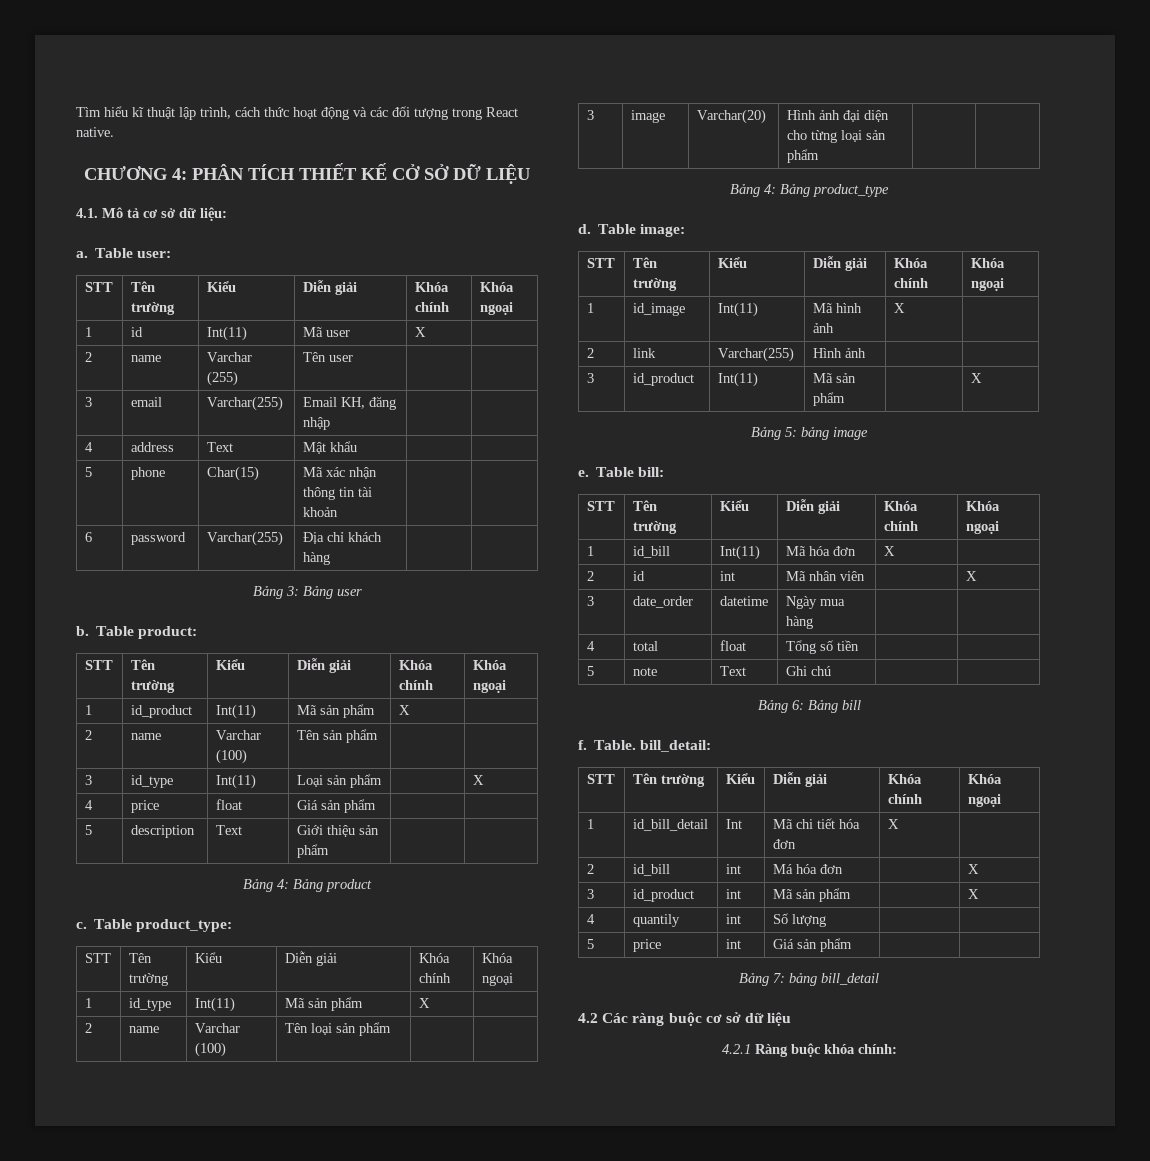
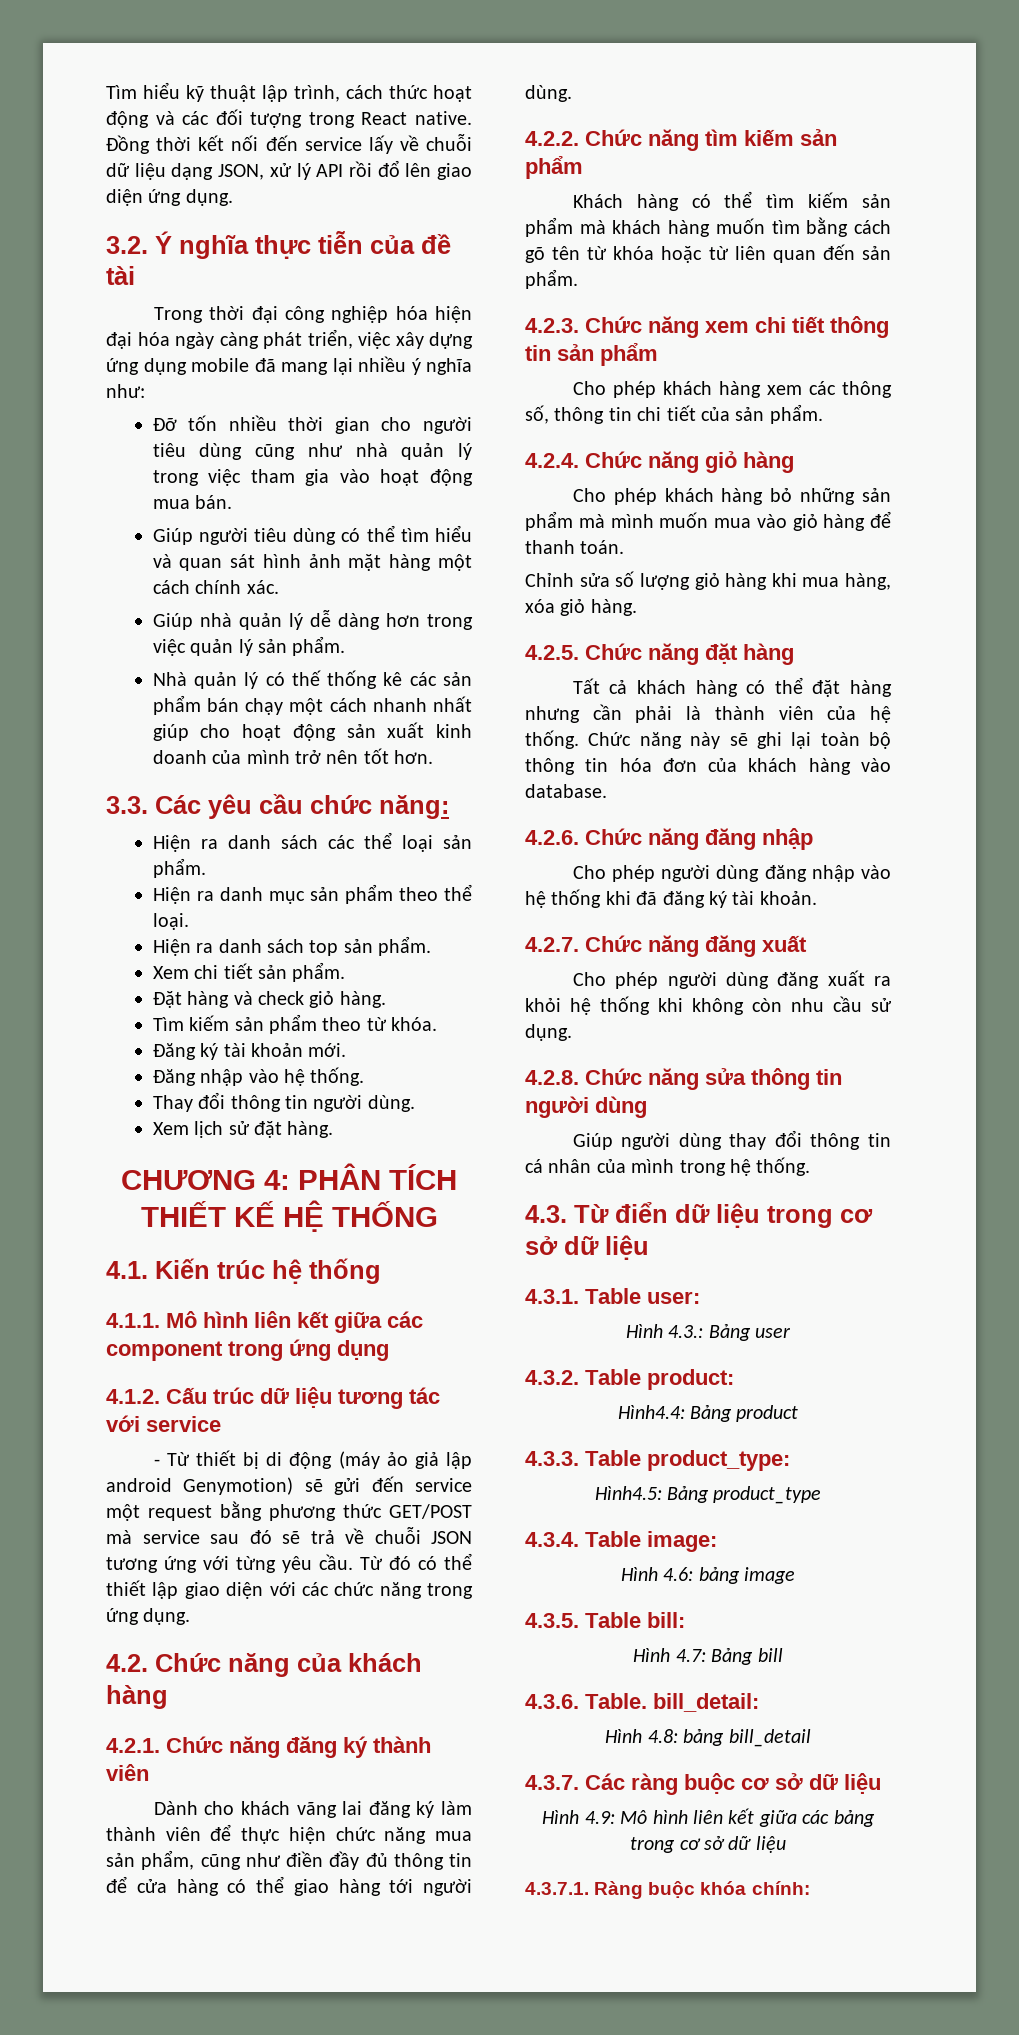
- Tìm hiểu kĩ thuật lập trình, cách thức hoạt động và các đối tượng trong React native.
+ Tìm hiểu kỹ thuật lập trình, cách thức hoạt động và các đối tượng trong React native. Đồng thời kết nối đến service lấy về chuỗi dữ liệu dạng JSON, xử lý API rồi đổ lên giao diện ứng dụng.
+ 3.2. Ý nghĩa thực tiễn của đề tài
+ Trong thời đại công nghiệp hóa hiện đại hóa ngày càng phát triển, việc xây dựng ứng dụng mobile đã mang lại nhiều ý nghĩa như:
+ Đỡ tốn nhiều thời gian cho người tiêu dùng cũng như nhà quản lý trong việc tham gia vào hoạt động mua bán.
+ Giúp người tiêu dùng có thể tìm hiểu và quan sát hình ảnh mặt hàng một cách chính xác.
+ Giúp nhà quản lý dễ dàng hơn trong việc quản lý sản phẩm.
+ Nhà quản lý có thế thống kê các sản phẩm bán chạy một cách nhanh nhất giúp cho hoạt động sản xuất kinh doanh của mình trở nên tốt hơn.
+ 3.3. Các yêu cầu chức năng:
+ Hiện ra danh sách các thể loại sản phẩm.
+ Hiện ra danh mục sản phẩm theo thể loại.
+ Hiện ra danh sách top sản phẩm.
+ Xem chi tiết sản phẩm.
+ Đặt hàng và check giỏ hàng.
+ Tìm kiếm sản phẩm theo từ khóa.
+ Đăng ký tài khoản mới.
+ Đăng nhập vào hệ thống.
+ Thay đổi thông tin người dùng.
+ Xem lịch sử đặt hàng.
- CHƯƠNG 4: PHÂN TÍCH THIẾT KẾ CỞ SỞ DỮ LIỆU
- 4.1. Mô tả cơ sở dữ liệu:
- a. Table user:
- STT | Tên trường | Kiểu | Diễn giải | Khóa chính | Khóa ngoại
- 1 | id | Int(11) | Mã user | X |
- 2 | name | Varchar (255) | Tên user | |
- 3 | email | Varchar(255) | Email KH, đăng nhập | |
- 4 | address | Text | Mật khẩu | |
- 5 | phone | Char(15) | Mã xác nhận thông tin tài khoản | |
- 6 | password | Varchar(255) | Địa chỉ khách hàng | |
- Bảng 3: Bảng user
+ CHƯƠNG 4: PHÂN TÍCH THIẾT KẾ HỆ THỐNG
+ 4.1. Kiến trúc hệ thống
+ 4.1.1. Mô hình liên kết giữa các component trong ứng dụng
+ 4.1.2. Cấu trúc dữ liệu tương tác với service
+ - Từ thiết bị di động (máy ảo giả lập android Genymotion) sẽ gửi đến service một request bằng phương thức GET/POST mà service sau đó sẽ trả về chuỗi JSON tương ứng với từng yêu cầu. Từ đó có thể thiết lập giao diện với các chức năng trong ứng dụng.
+ 4.2. Chức năng của khách hàng
+ 4.2.1. Chức năng đăng ký thành viên
+ Dành cho khách vãng lai đăng ký làm thành viên để thực hiện chức năng mua sản phẩm, cũng như điền đầy đủ thông tin để cửa hàng có thể giao hàng tới người dùng.
+ 4.2.2. Chức năng tìm kiếm sản phẩm
+ Khách hàng có thể tìm kiếm sản phẩm mà khách hàng muốn tìm bằng cách gõ tên từ khóa hoặc từ liên quan đến sản phẩm.
+ 4.2.3. Chức năng xem chi tiết thông tin sản phẩm
+ Cho phép khách hàng xem các thông số, thông tin chi tiết của sản phẩm.
+ 4.2.4. Chức năng giỏ hàng
+ Cho phép khách hàng bỏ những sản phẩm mà mình muốn mua vào giỏ hàng để thanh toán.
+ Chỉnh sửa số lượng giỏ hàng khi mua hàng, xóa giỏ hàng.
+ 4.2.5. Chức năng đặt hàng
+ Tất cả khách hàng có thể đặt hàng nhưng cần phải là thành viên của hệ thống. Chức năng này sẽ ghi lại toàn bộ thông tin hóa đơn của khách hàng vào database.
+ 4.2.6. Chức năng đăng nhập
+ Cho phép người dùng đăng nhập vào hệ thống khi đã đăng ký tài khoản.
+ 4.2.7. Chức năng đăng xuất
+ Cho phép người dùng đăng xuất ra khỏi hệ thống khi không còn nhu cầu sử dụng.
+ 4.2.8. Chức năng sửa thông tin người dùng
+ Giúp người dùng thay đổi thông tin cá nhân của mình trong hệ thống.
+ 4.3. Từ điển dữ liệu trong cơ sở dữ liệu
+ 4.3.1. Table user:
+ Hình 4.3.: Bảng user
- b. Table product:
- STT | Tên trường | Kiểu | Diễn giải | Khóa chính | Khóa ngoại
- 1 | id_product | Int(11) | Mã sản phẩm | X |
- 2 | name | Varchar (100) | Tên sản phẩm | |
- 3 | id_type | Int(11) | Loại sản phẩm | | X
- 4 | price | float | Giá sản phẩm | |
- 5 | description | Text | Giới thiệu sản phẩm | |
- Bảng 4: Bảng product
+ 4.3.2. Table product:
+ Hình4.4: Bảng product
- c. Table product_type:
- STT | Tên trường | Kiểu | Diễn giải | Khóa chính | Khóa ngoại
- 1 | id_type | Int(11) | Mã sản phẩm | X |
- 2 | name | Varchar (100) | Tên loại sản phẩm | |
- 3 | image | Varchar(20) | Hình ảnh đại diện cho từng loại sản phẩm | |
- Bảng 4: Bảng product_type
+ 4.3.3. Table product_type:
+ Hình4.5: Bảng product_type
- d. Table image:
- STT | Tên trường | Kiểu | Diễn giải | Khóa chính | Khóa ngoại
- 1 | id_image | Int(11) | Mã hình ảnh | X |
- 2 | link | Varchar(255) | Hình ảnh | |
- 3 | id_product | Int(11) | Mã sản phẩm | | X
- Bảng 5: bảng image
+ 4.3.4. Table image:
+ Hình 4.6: bảng image
- e. Table bill:
- STT | Tên trường | Kiểu | Diễn giải | Khóa chính | Khóa ngoại
- 1 | id_bill | Int(11) | Mã hóa đơn | X |
- 2 | id | int | Mã nhân viên | | X
- 3 | date_order | datetime | Ngày mua hàng | |
- 4 | total | float | Tổng số tiền | |
- 5 | note | Text | Ghi chú | |
- Bảng 6: Bảng bill
+ 4.3.5. Table bill:
+ Hình 4.7: Bảng bill
- f. Table. bill_detail:
- STT | Tên trường | Kiểu | Diễn giải | Khóa chính | Khóa ngoại
- 1 | id_bill_detail | Int | Mã chi tiết hóa đơn | X |
- 2 | id_bill | int | Má hóa đơn | | X
- 3 | id_product | int | Mã sản phẩm | | X
- 4 | quantily | int | Số lượng | |
- 5 | price | int | Giá sản phẩm | |
- Bảng 7: bảng bill_detail
+ 4.3.6. Table. bill_detail:
+ Hình 4.8: bảng bill_detail
- 4.2 Các ràng buộc cơ sở dữ liệu
+ 4.3.7. Các ràng buộc cơ sở dữ liệu
- 4.2.1 Ràng buộc khóa chính:
+ Hình 4.9: Mô hình liên kết giữa các bảng trong cơ sở dữ liệu
+ 4.3.7.1. Ràng buộc khóa chính:

